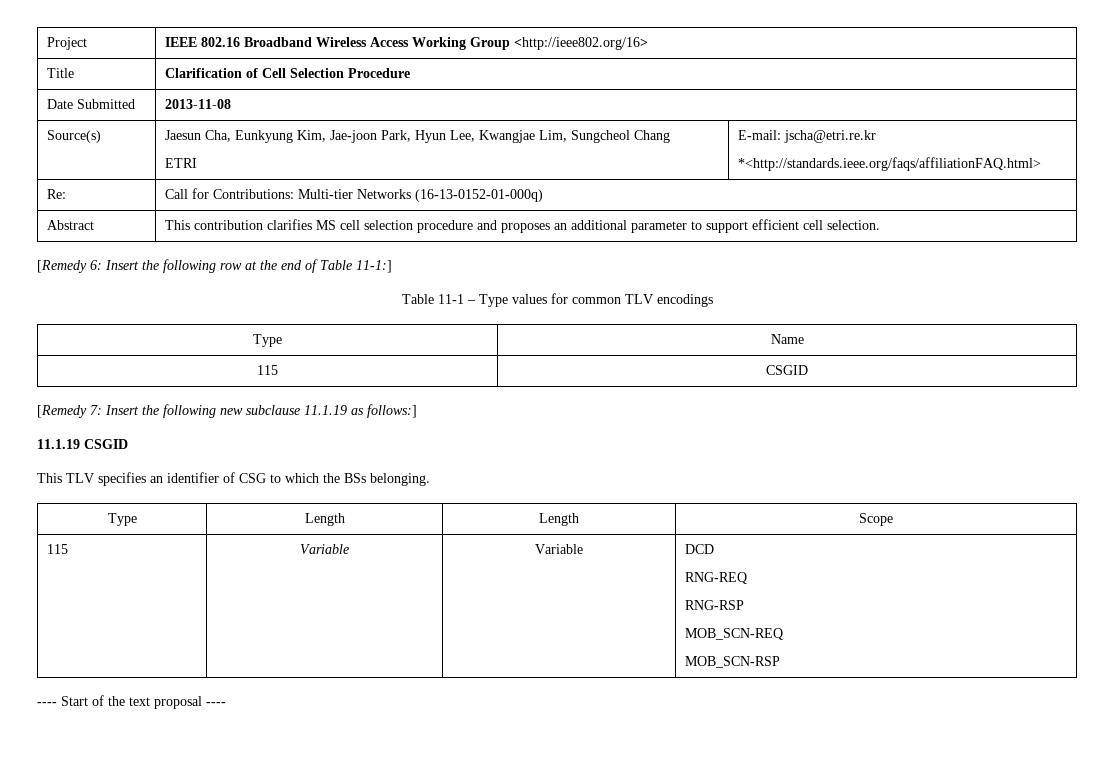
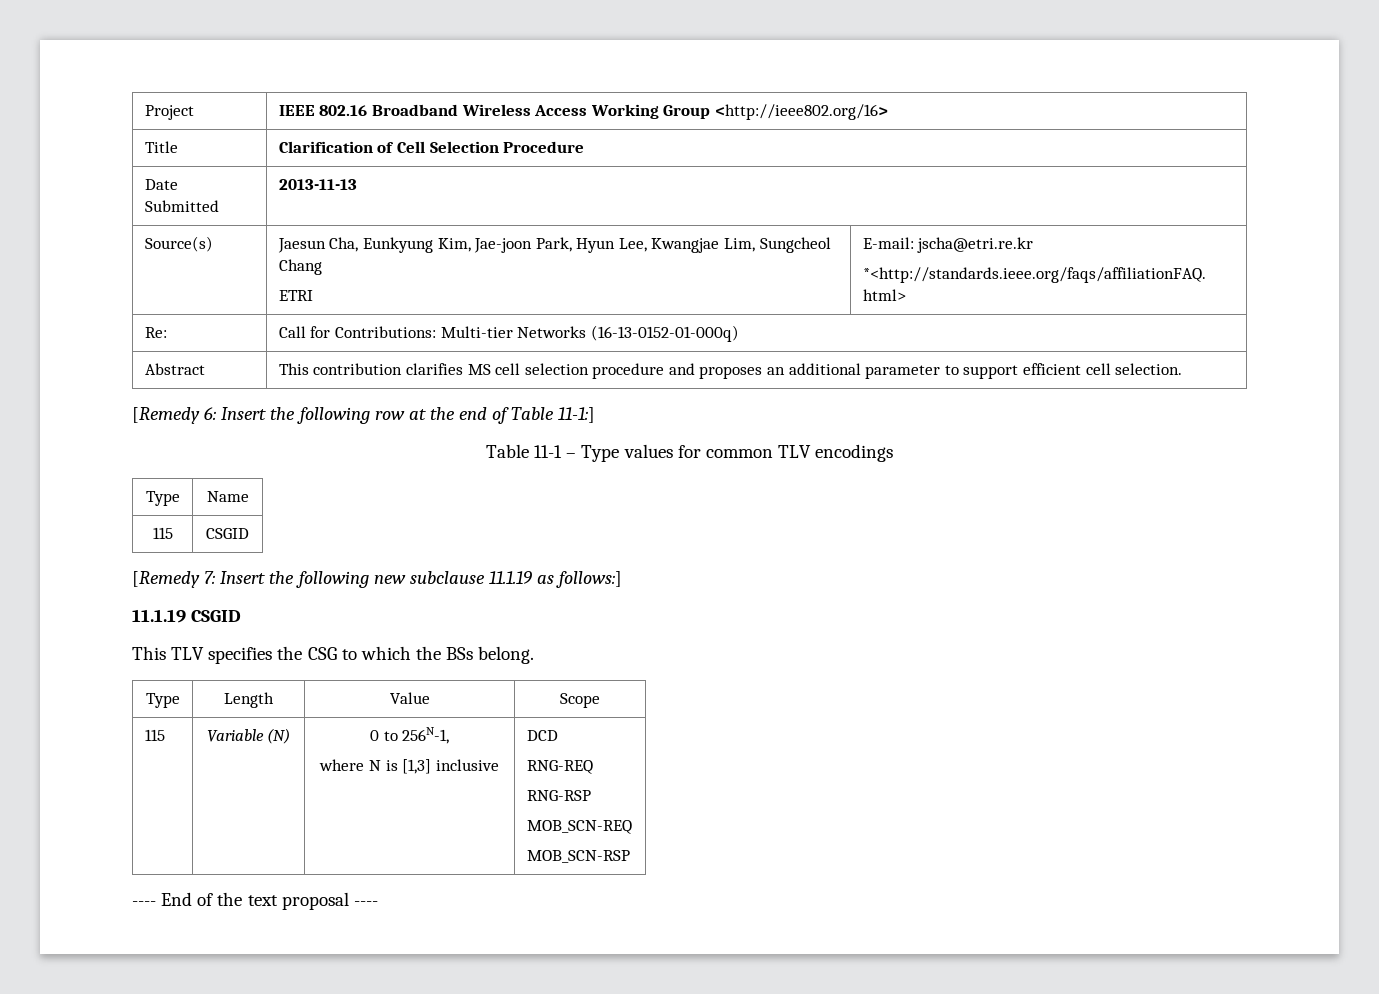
- Date Submitted | 2013-11-08
+ Date Submitted | 2013-11-13
- This TLV specifies an identifier of CSG to which the BSs belonging.
+ This TLV specifies the CSG to which the BSs belong.
- Type | Length | Length | Scope
+ Type | Length | Value | Scope
- 115 | Variable | Variable | DCD
+ 115 | Variable (N) | 0 to 256N-1,
+ where N is [1,3] inclusive | DCD
- ---- Start of the text proposal ----
+ ---- End of the text proposal ----

